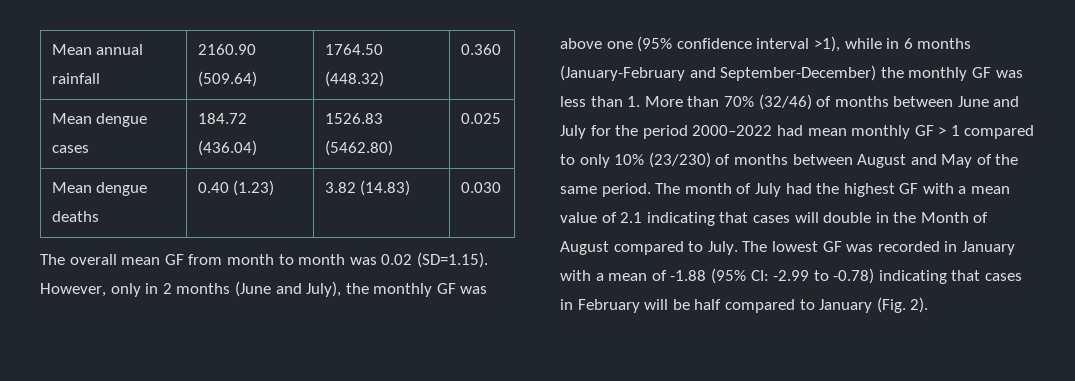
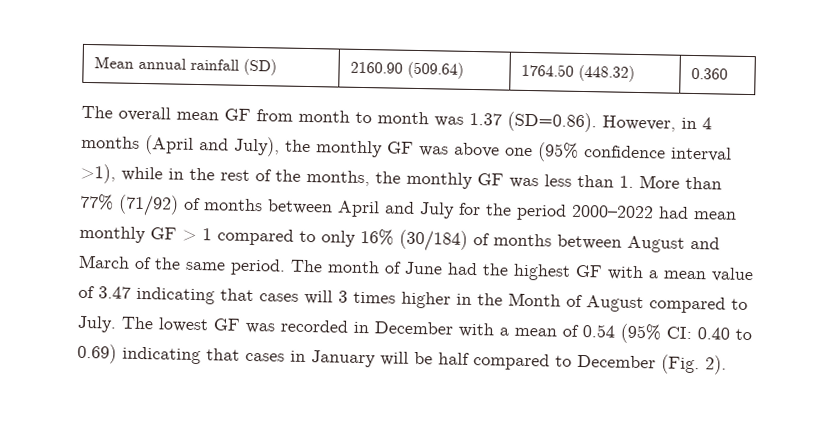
- Mean annual rainfall | 2160.90 (509.64) | 1764.50 (448.32) | 0.360
+ Mean annual rainfall (SD) | 2160.90 (509.64) | 1764.50 (448.32) | 0.360
- Mean dengue cases | 184.72 (436.04) | 1526.83 (5462.80) | 0.025
- Mean dengue deaths | 0.40 (1.23) | 3.82 (14.83) | 0.030
- The overall mean GF from month to month was 0.02 (SD=1.15). However, only in 2 months (June and July), the monthly GF was above one (95% confidence interval >1), while in 6 months (January-February and September-December) the monthly GF was less than 1. More than 70% (32/46) of months between June and July for the period 2000–2022 had mean monthly GF > 1 compared to only 10% (23/230) of months between August and May of the same period.
+ The overall mean GF from month to month was 1.37 (SD=0.86). However, in 4 months (April and July), the monthly GF was above one (95% confidence interval >1), while in the rest of the months, the monthly GF was less than 1. More than 77% (71/92) of months between April and July for the period 2000–2022 had mean monthly GF > 1 compared to only 16% (30/184) of months between August and March of the same period.
- The month of July had the highest GF with a mean value of 2.1 indicating that cases will double in the Month of August compared to July.
+ The month of June had the highest GF with a mean value of 3.47 indicating that cases will 3 times higher in the Month of August compared to July.
- The lowest GF was recorded in January with a mean of -1.88 (95% CI: -2.99 to -0.78) indicating that cases in February will be half compared to January (Fig. 2).
+ The lowest GF was recorded in December with a mean of 0.54 (95% CI: 0.40 to 0.69) indicating that cases in January will be half compared to December (Fig. 2).

